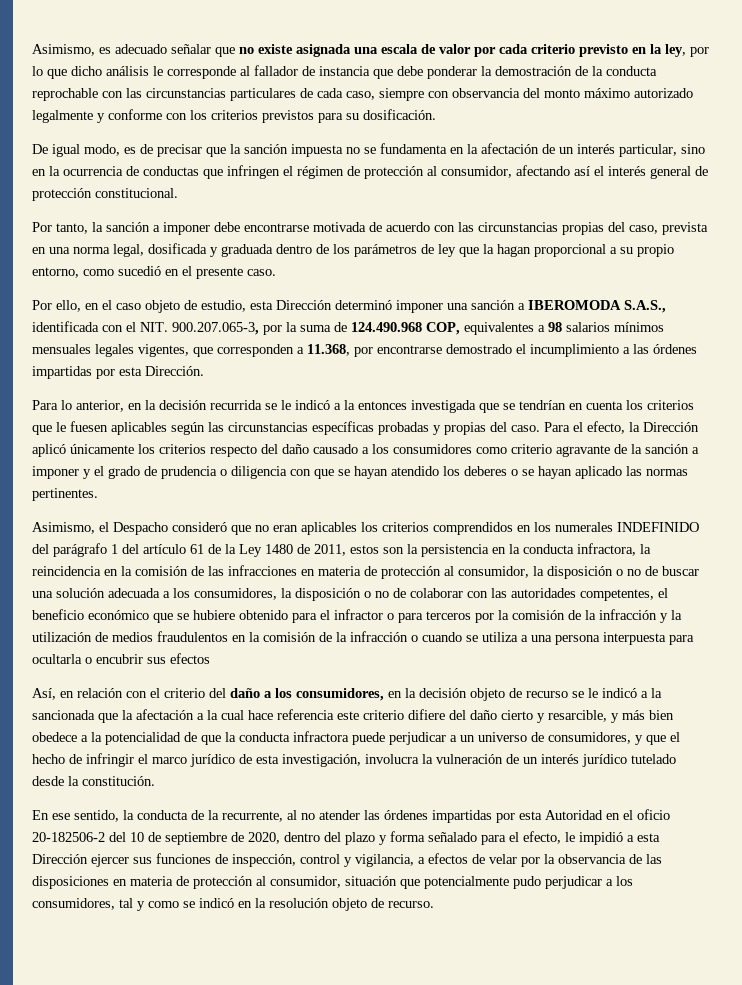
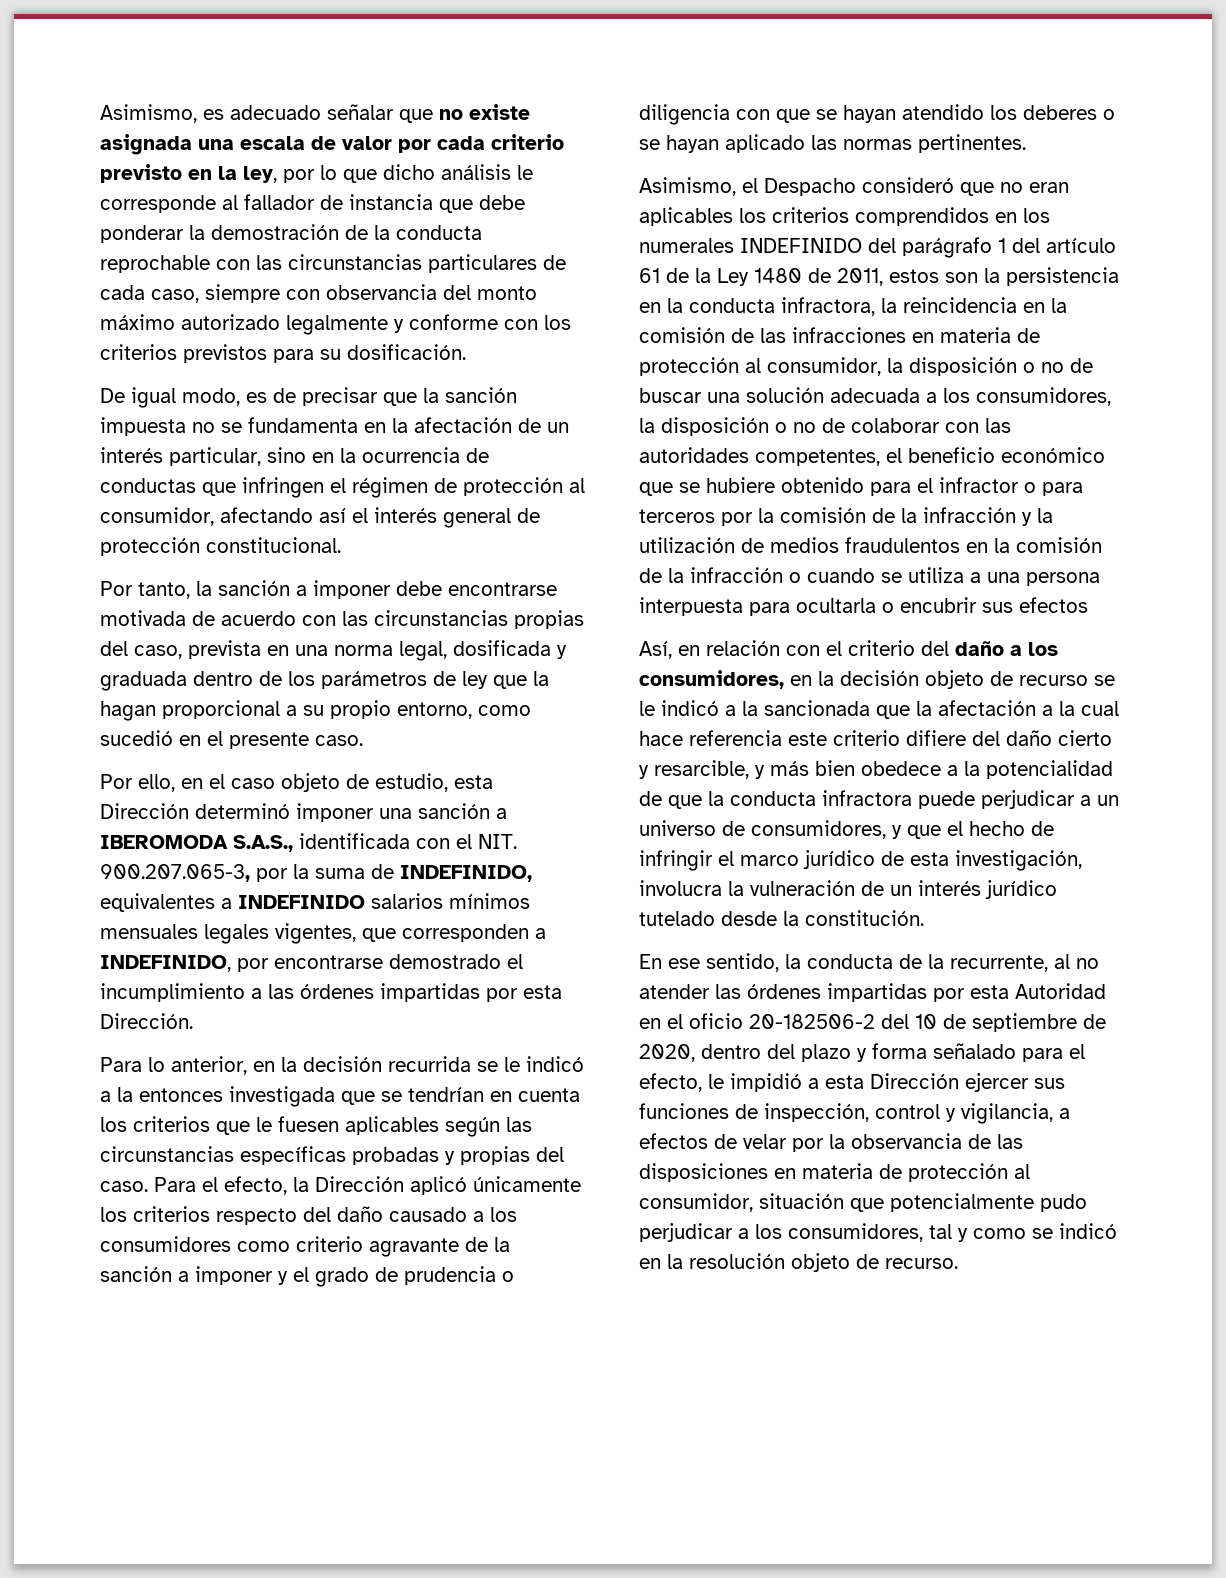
- Por ello, en el caso objeto de estudio, esta Dirección determinó imponer una sanción a IBEROMODA S.A.S., identificada con el NIT. 900.207.065-3, por la suma de 124.490.968 COP, equivalentes a 98 salarios mínimos mensuales legales vigentes, que corresponden a 11.368, por encontrarse demostrado el incumplimiento a las órdenes impartidas por esta Dirección.
+ Por ello, en el caso objeto de estudio, esta Dirección determinó imponer una sanción a IBEROMODA S.A.S., identificada con el NIT. 900.207.065-3, por la suma de INDEFINIDO, equivalentes a INDEFINIDO salarios mínimos mensuales legales vigentes, que corresponden a INDEFINIDO, por encontrarse demostrado el incumplimiento a las órdenes impartidas por esta Dirección.

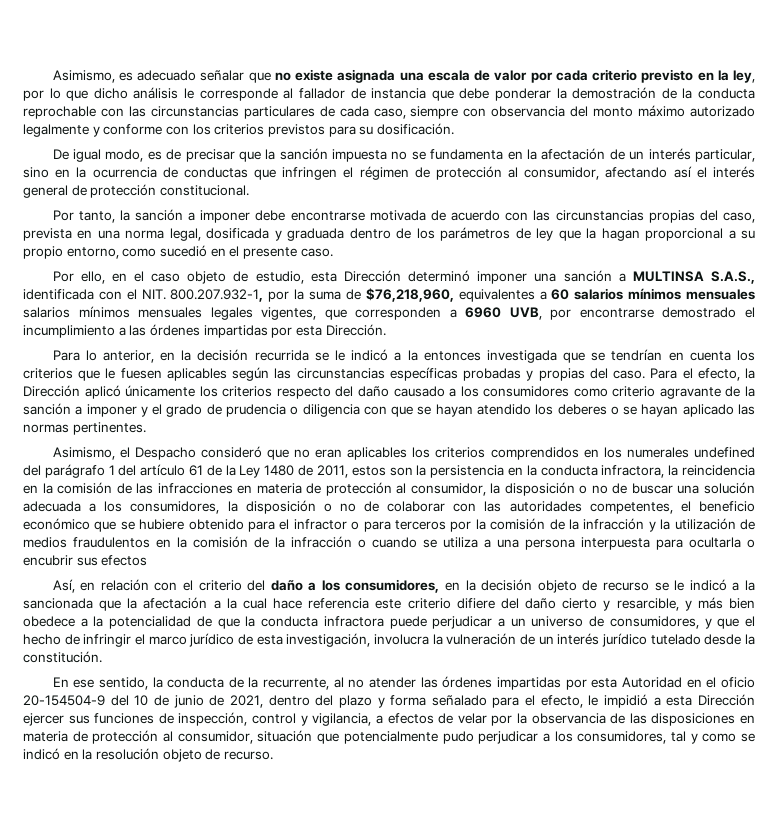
- Por ello, en el caso objeto de estudio, esta Dirección determinó imponer una sanción a IBEROMODA S.A.S., identificada con el NIT. 900.207.065-3, por la suma de INDEFINIDO, equivalentes a INDEFINIDO salarios mínimos mensuales legales vigentes, que corresponden a INDEFINIDO, por encontrarse demostrado el incumplimiento a las órdenes impartidas por esta Dirección.
+ Por ello, en el caso objeto de estudio, esta Dirección determinó imponer una sanción a MULTINSA S.A.S., identificada con el NIT. 800.207.932-1, por la suma de $76,218,960, equivalentes a 60 salarios mínimos mensuales salarios mínimos mensuales legales vigentes, que corresponden a 6960 UVB, por encontrarse demostrado el incumplimiento a las órdenes impartidas por esta Dirección.
- Asimismo, el Despacho consideró que no eran aplicables los criterios comprendidos en los numerales INDEFINIDO del parágrafo 1 del artículo 61 de la Ley 1480 de 2011, estos son la persistencia en la conducta infractora, la reincidencia en la comisión de las infracciones en materia de protección al consumidor, la disposición o no de buscar una solución adecuada a los consumidores, la disposición o no de colaborar con las autoridades competentes, el beneficio económico que se hubiere obtenido para el infractor o para terceros por la comisión de la infracción y la utilización de medios fraudulentos en la comisión de la infracción o cuando se utiliza a una persona interpuesta para ocultarla o encubrir sus efectos
+ Asimismo, el Despacho consideró que no eran aplicables los criterios comprendidos en los numerales undefined del parágrafo 1 del artículo 61 de la Ley 1480 de 2011, estos son la persistencia en la conducta infractora, la reincidencia en la comisión de las infracciones en materia de protección al consumidor, la disposición o no de buscar una solución adecuada a los consumidores, la disposición o no de colaborar con las autoridades competentes, el beneficio económico que se hubiere obtenido para el infractor o para terceros por la comisión de la infracción y la utilización de medios fraudulentos en la comisión de la infracción o cuando se utiliza a una persona interpuesta para ocultarla o encubrir sus efectos
- En ese sentido, la conducta de la recurrente, al no atender las órdenes impartidas por esta Autoridad en el oficio 20-182506-2 del 10 de septiembre de 2020, dentro del plazo y forma señalado para el efecto, le impidió a esta Dirección ejercer sus funciones de inspección, control y vigilancia, a efectos de velar por la observancia de las disposiciones en materia de protección al consumidor, situación que potencialmente pudo perjudicar a los consumidores, tal y como se indicó en la resolución objeto de recurso.
+ En ese sentido, la conducta de la recurrente, al no atender las órdenes impartidas por esta Autoridad en el oficio 20-154504-9 del 10 de junio de 2021, dentro del plazo y forma señalado para el efecto, le impidió a esta Dirección ejercer sus funciones de inspección, control y vigilancia, a efectos de velar por la observancia de las disposiciones en materia de protección al consumidor, situación que potencialmente pudo perjudicar a los consumidores, tal y como se indicó en la resolución objeto de recurso.

